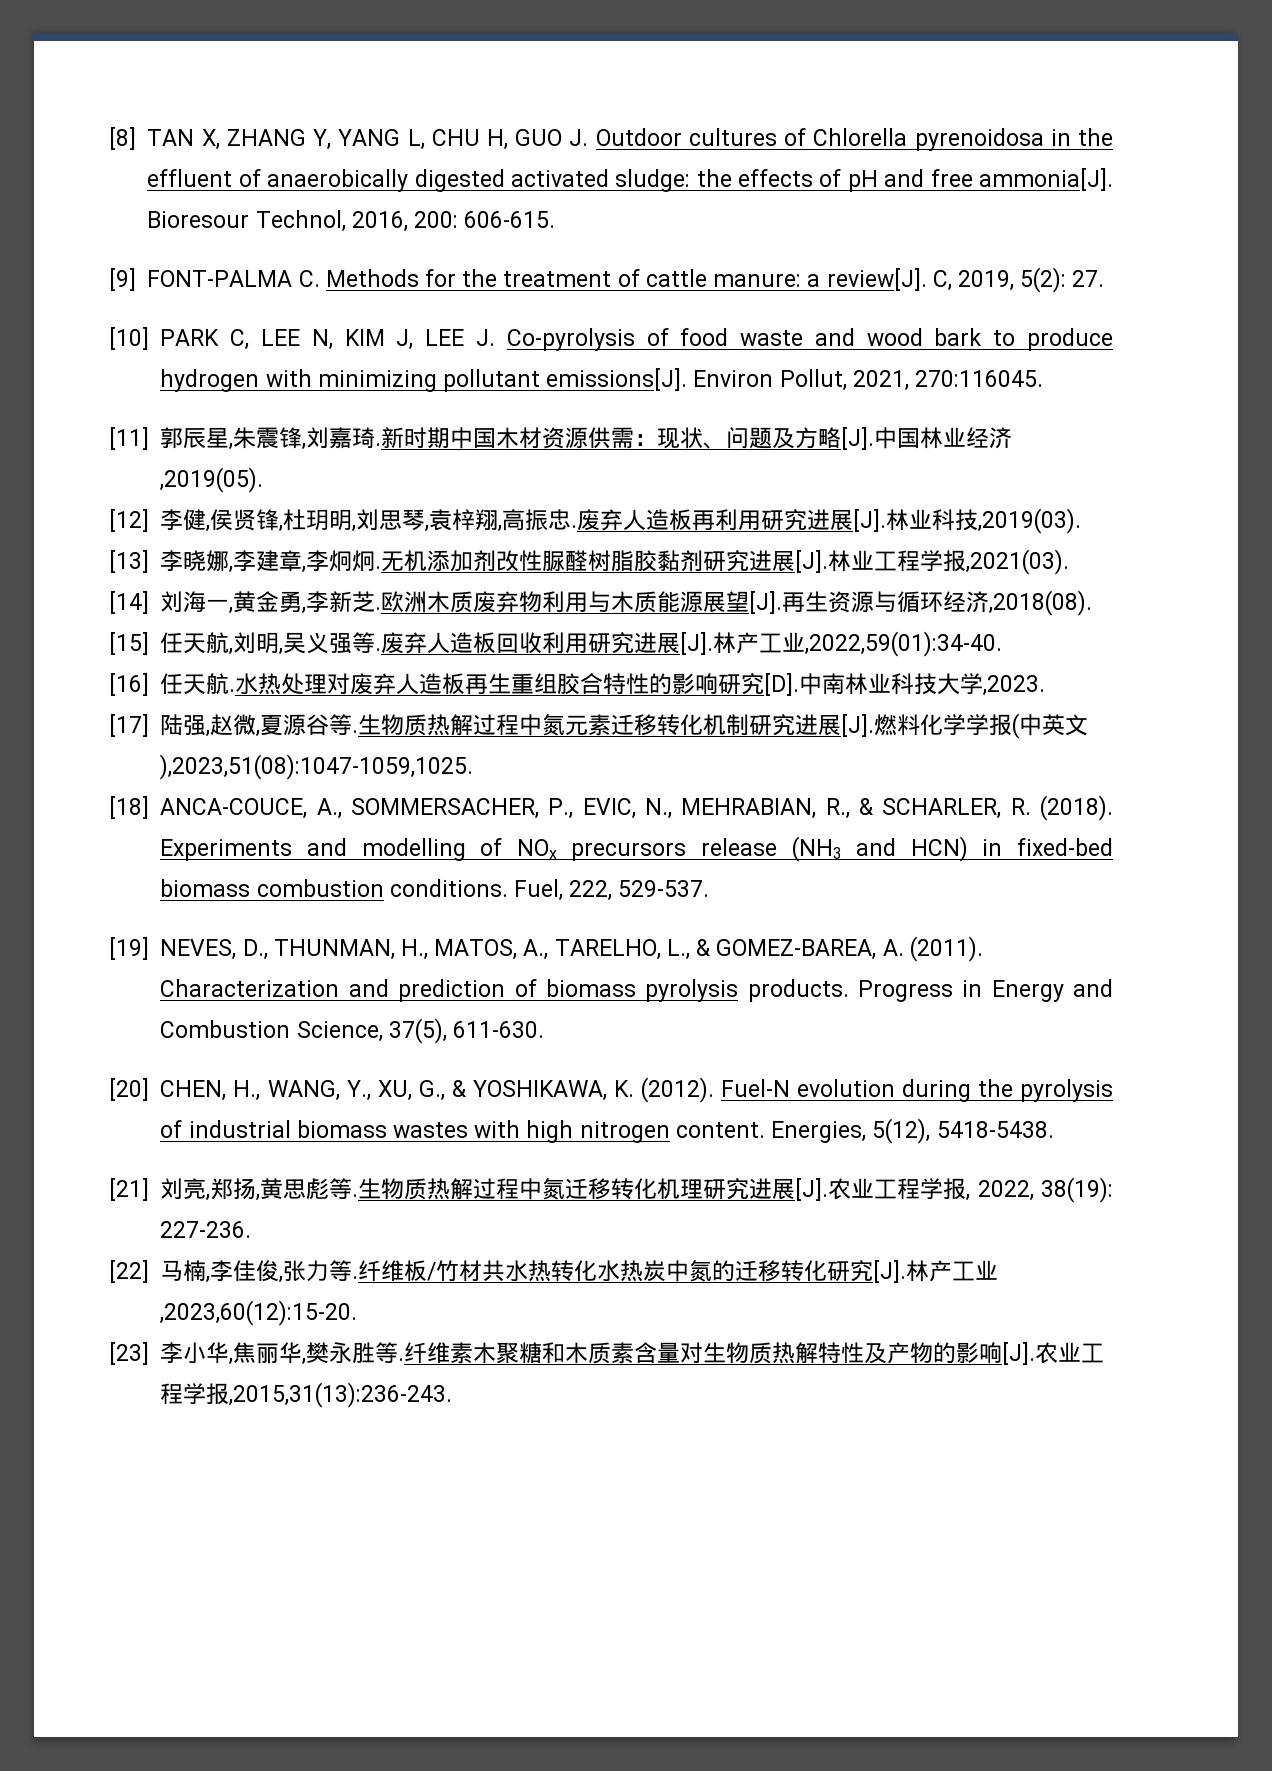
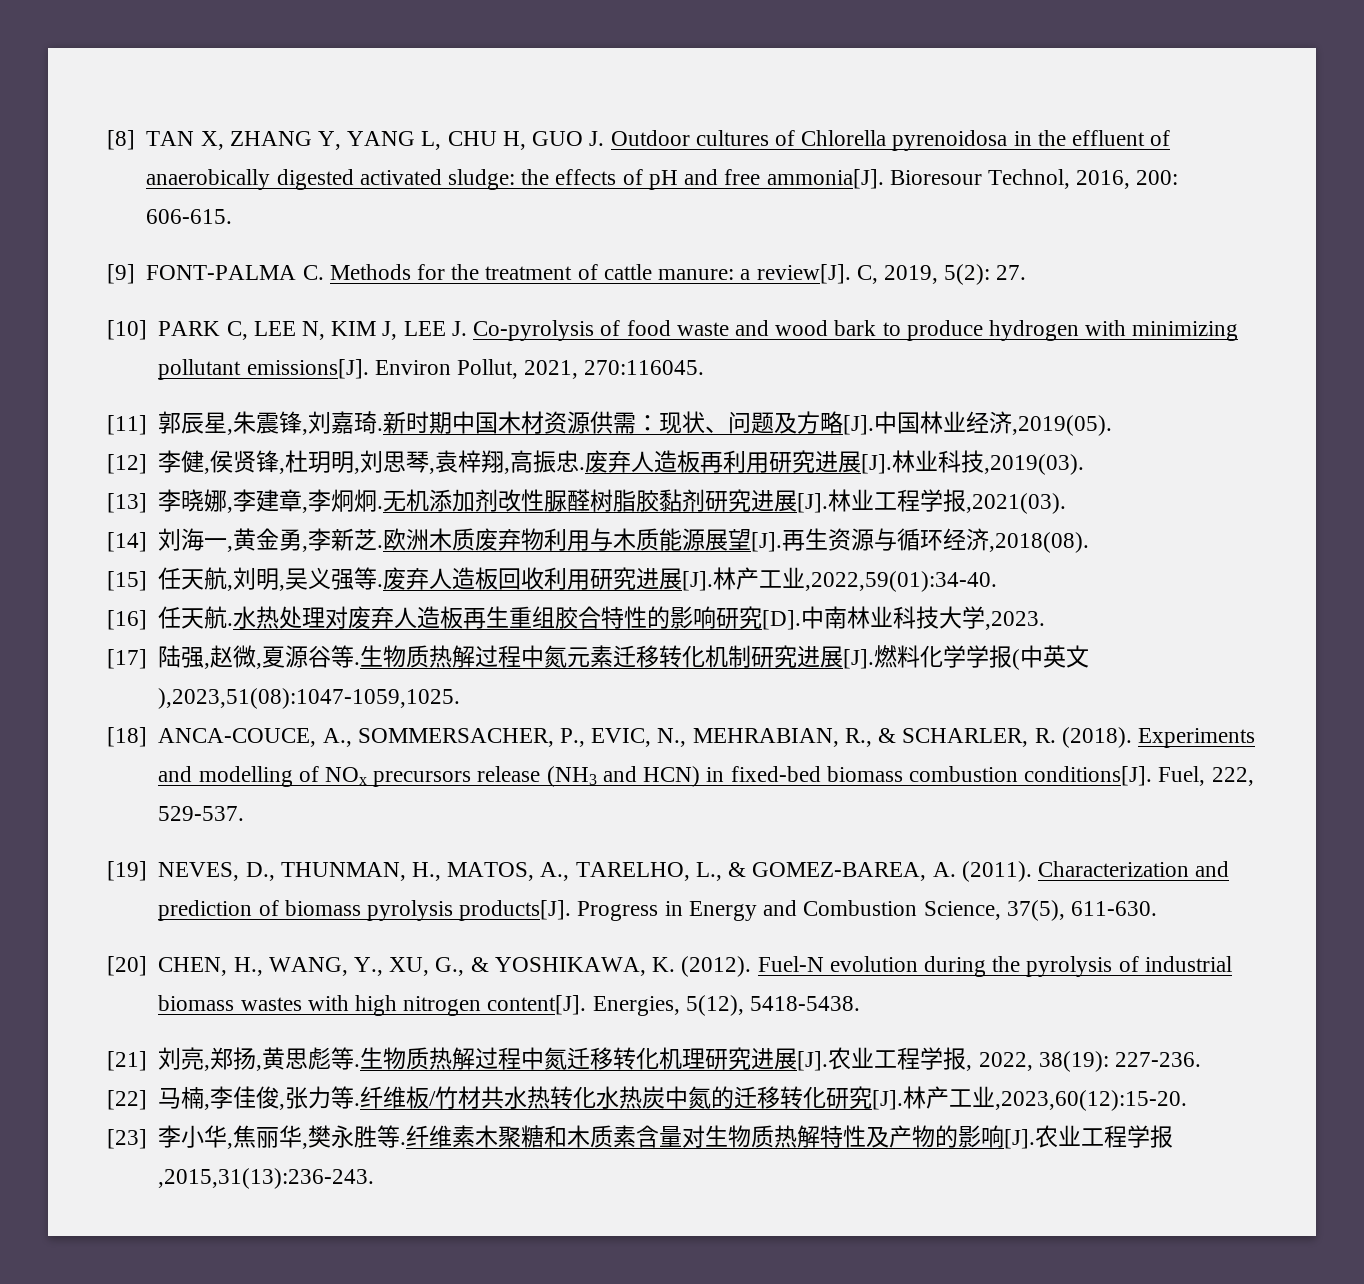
- Experiments and modelling of NOx precursors release (NH3 and HCN) in fixed-bed biomass combustion conditions.
+ Experiments and modelling of NOx precursors release (NH3 and HCN) in fixed-bed biomass combustion conditions[J].
- Characterization and prediction of biomass pyrolysis products.
+ Characterization and prediction of biomass pyrolysis products[J].
- Fuel-N evolution during the pyrolysis of industrial biomass wastes with high nitrogen content.
+ Fuel-N evolution during the pyrolysis of industrial biomass wastes with high nitrogen content[J].

